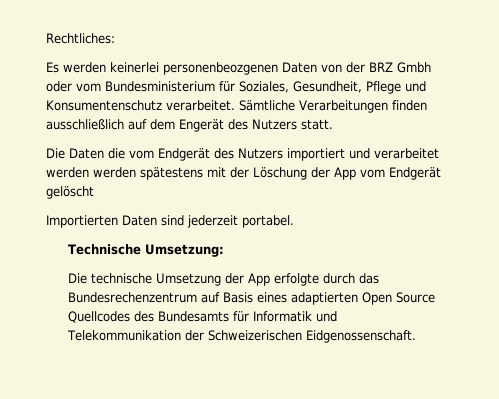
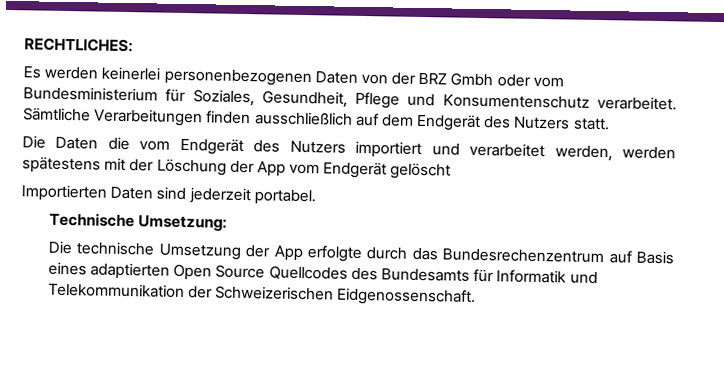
- Rechtliches:
+ RECHTLICHES:
- Es werden keinerlei personenbeozgenen Daten von der BRZ Gmbh oder vom Bundesministerium für Soziales, Gesundheit, Pflege und Konsumentenschutz verarbeitet.
+ Es werden keinerlei personenbezogenen Daten von der BRZ Gmbh oder vom Bundesministerium für Soziales, Gesundheit, Pflege und Konsumentenschutz verarbeitet.
- Sämtliche Verarbeitungen finden ausschließlich auf dem Engerät des Nutzers statt.
+ Sämtliche Verarbeitungen finden ausschließlich auf dem Endgerät des Nutzers statt.
- Die Daten die vom Endgerät des Nutzers importiert und verarbeitet werden werden spätestens mit der Löschung der App vom Endgerät gelöscht
+ Die Daten die vom Endgerät des Nutzers importiert und verarbeitet werden, werden spätestens mit der Löschung der App vom Endgerät gelöscht

